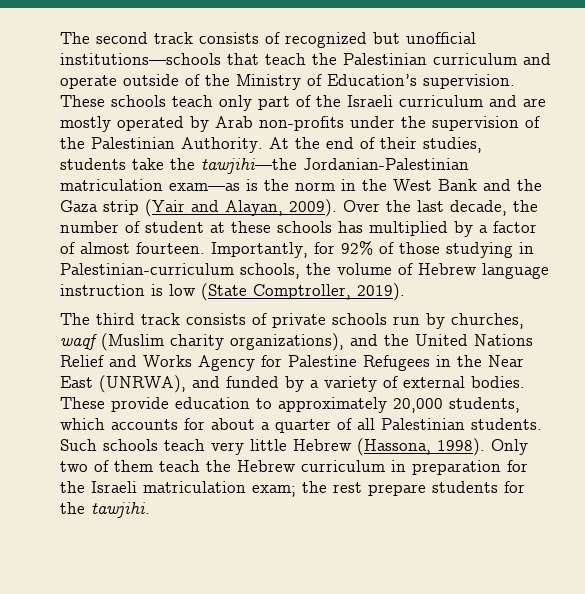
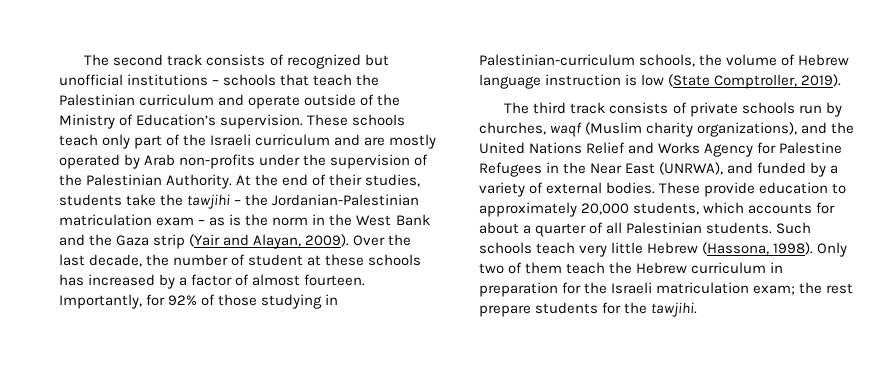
- The second track consists of recognized but unofficial institutions—schools that teach the Palestinian curriculum and operate outside of the Ministry of Education’s supervision.
+ The second track consists of recognized but unofficial institutions – schools that teach the Palestinian curriculum and operate outside of the Ministry of Education’s supervision.
- At the end of their studies, students take the tawjihi—the Jordanian-Palestinian matriculation exam—as is the norm in the West Bank and the Gaza strip (Yair and Alayan, 2009).
+ At the end of their studies, students take the tawjihi – the Jordanian-Palestinian matriculation exam – as is the norm in the West Bank and the Gaza strip (Yair and Alayan, 2009).
- Over the last decade, the number of student at these schools has multiplied by a factor of almost fourteen.
+ Over the last decade, the number of student at these schools has increased by a factor of almost fourteen.

